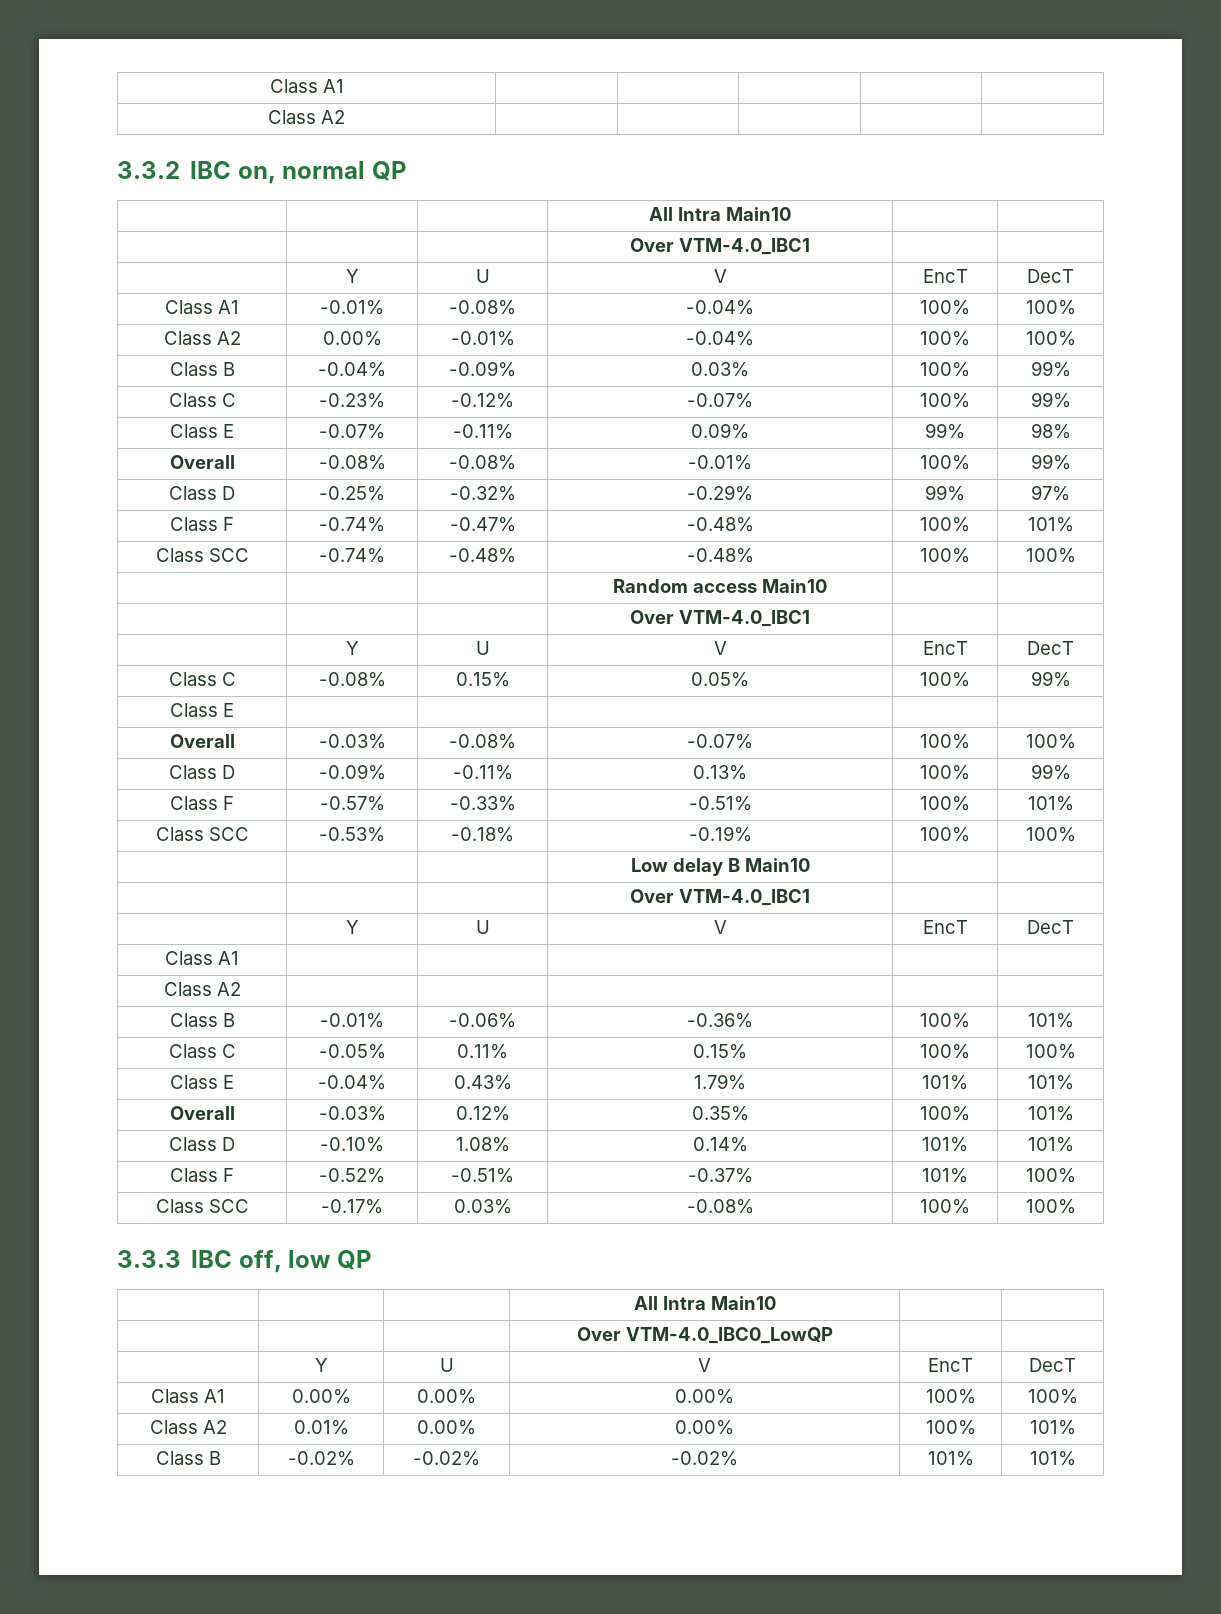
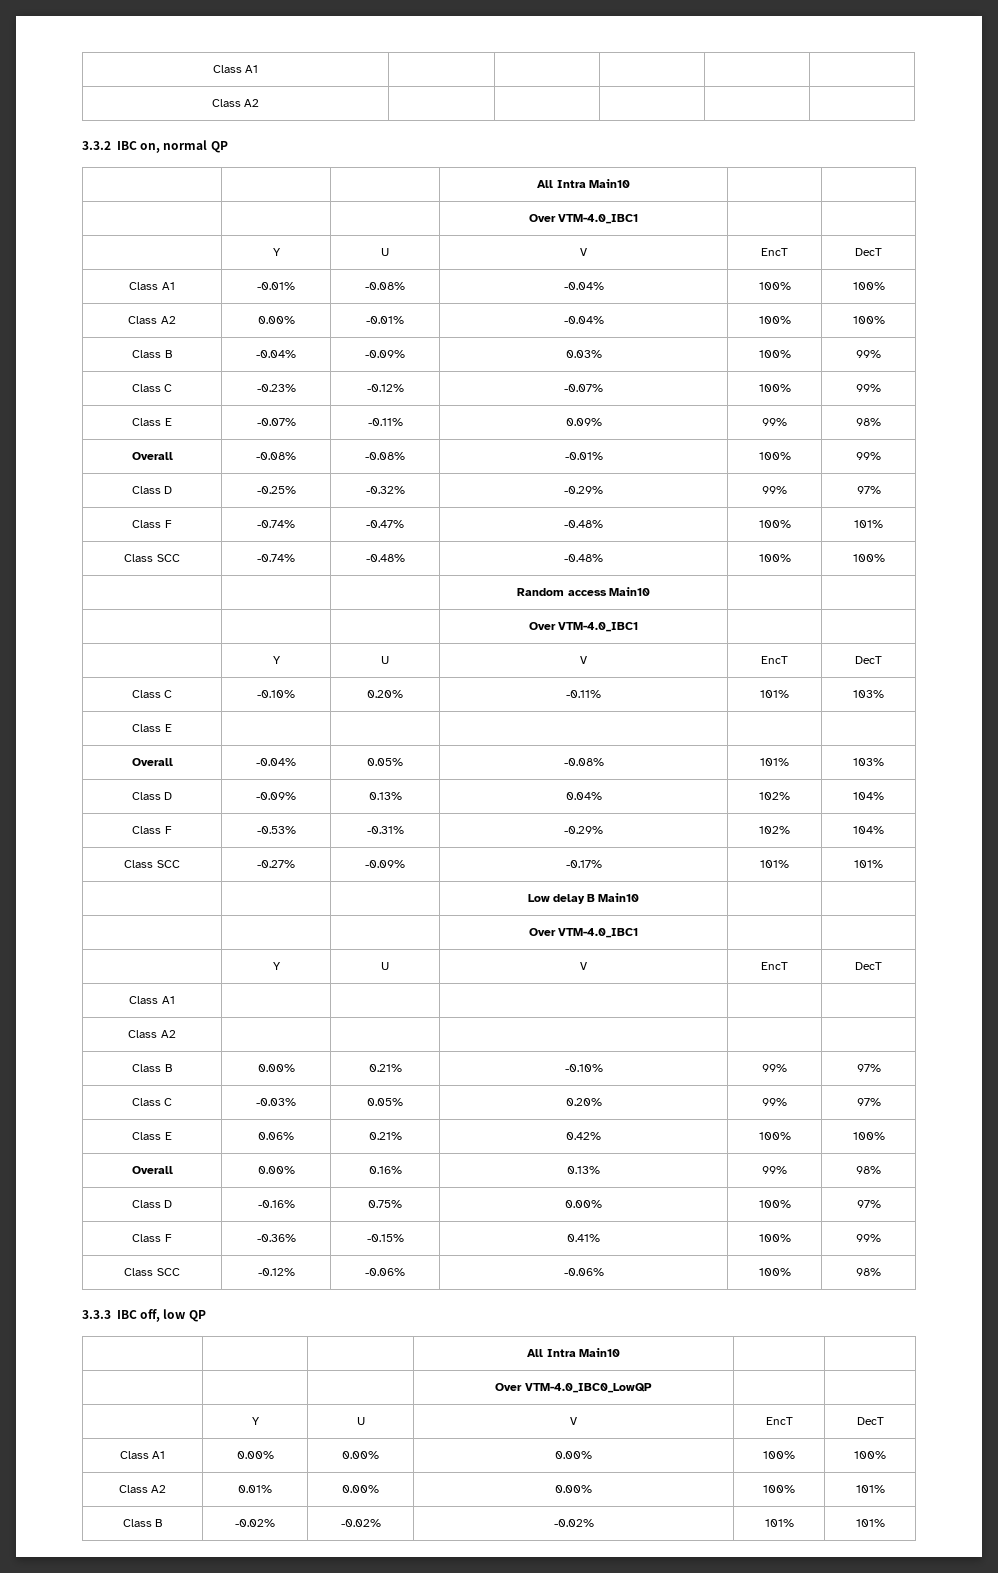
- Class C | -0.08% | 0.15% | 0.05% | 100% | 99%
+ Class C | -0.10% | 0.20% | -0.11% | 101% | 103%
- Overall | -0.03% | -0.08% | -0.07% | 100% | 100%
+ Overall | -0.04% | 0.05% | -0.08% | 101% | 103%
- Class D | -0.09% | -0.11% | 0.13% | 100% | 99%
- Class F | -0.57% | -0.33% | -0.51% | 100% | 101%
- Class SCC | -0.53% | -0.18% | -0.19% | 100% | 100%
+ Class D | -0.09% | 0.13% | 0.04% | 102% | 104%
+ Class F | -0.53% | -0.31% | -0.29% | 102% | 104%
+ Class SCC | -0.27% | -0.09% | -0.17% | 101% | 101%
- Class B | -0.01% | -0.06% | -0.36% | 100% | 101%
- Class C | -0.05% | 0.11% | 0.15% | 100% | 100%
- Class E | -0.04% | 0.43% | 1.79% | 101% | 101%
- Overall | -0.03% | 0.12% | 0.35% | 100% | 101%
- Class D | -0.10% | 1.08% | 0.14% | 101% | 101%
- Class F | -0.52% | -0.51% | -0.37% | 101% | 100%
- Class SCC | -0.17% | 0.03% | -0.08% | 100% | 100%
+ Class B | 0.00% | 0.21% | -0.10% | 99% | 97%
+ Class C | -0.03% | 0.05% | 0.20% | 99% | 97%
+ Class E | 0.06% | 0.21% | 0.42% | 100% | 100%
+ Overall | 0.00% | 0.16% | 0.13% | 99% | 98%
+ Class D | -0.16% | 0.75% | 0.00% | 100% | 97%
+ Class F | -0.36% | -0.15% | 0.41% | 100% | 99%
+ Class SCC | -0.12% | -0.06% | -0.06% | 100% | 98%

